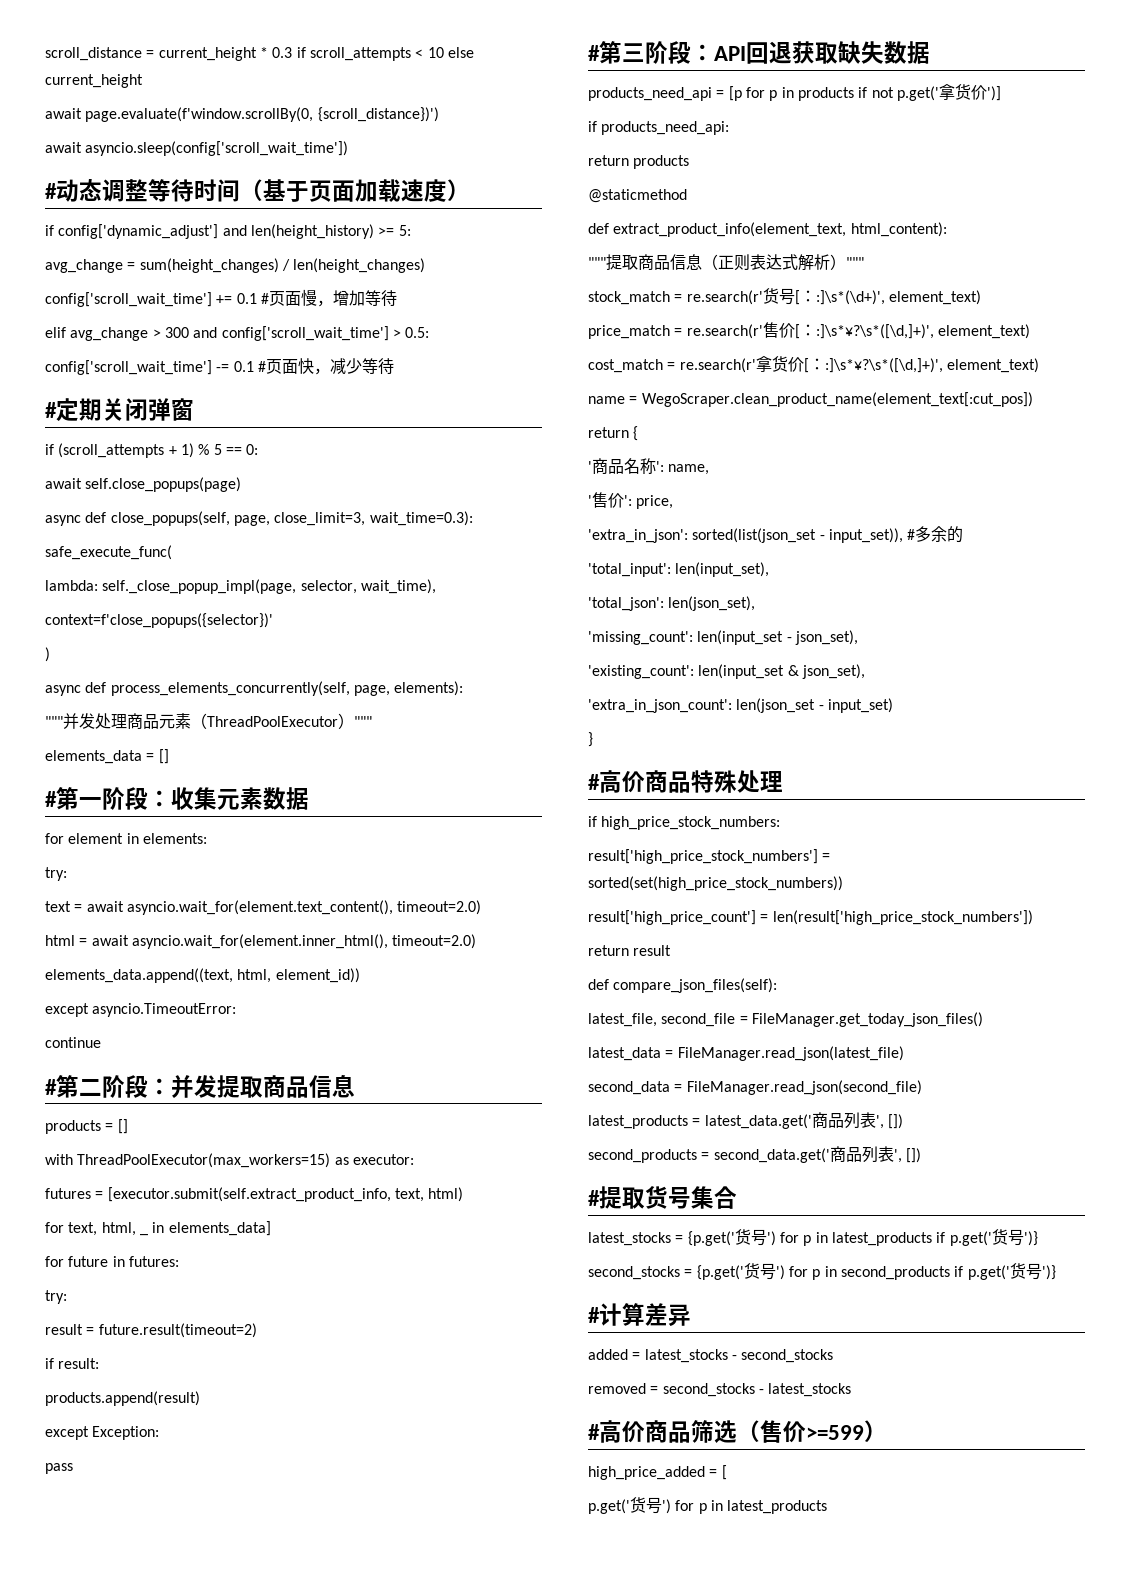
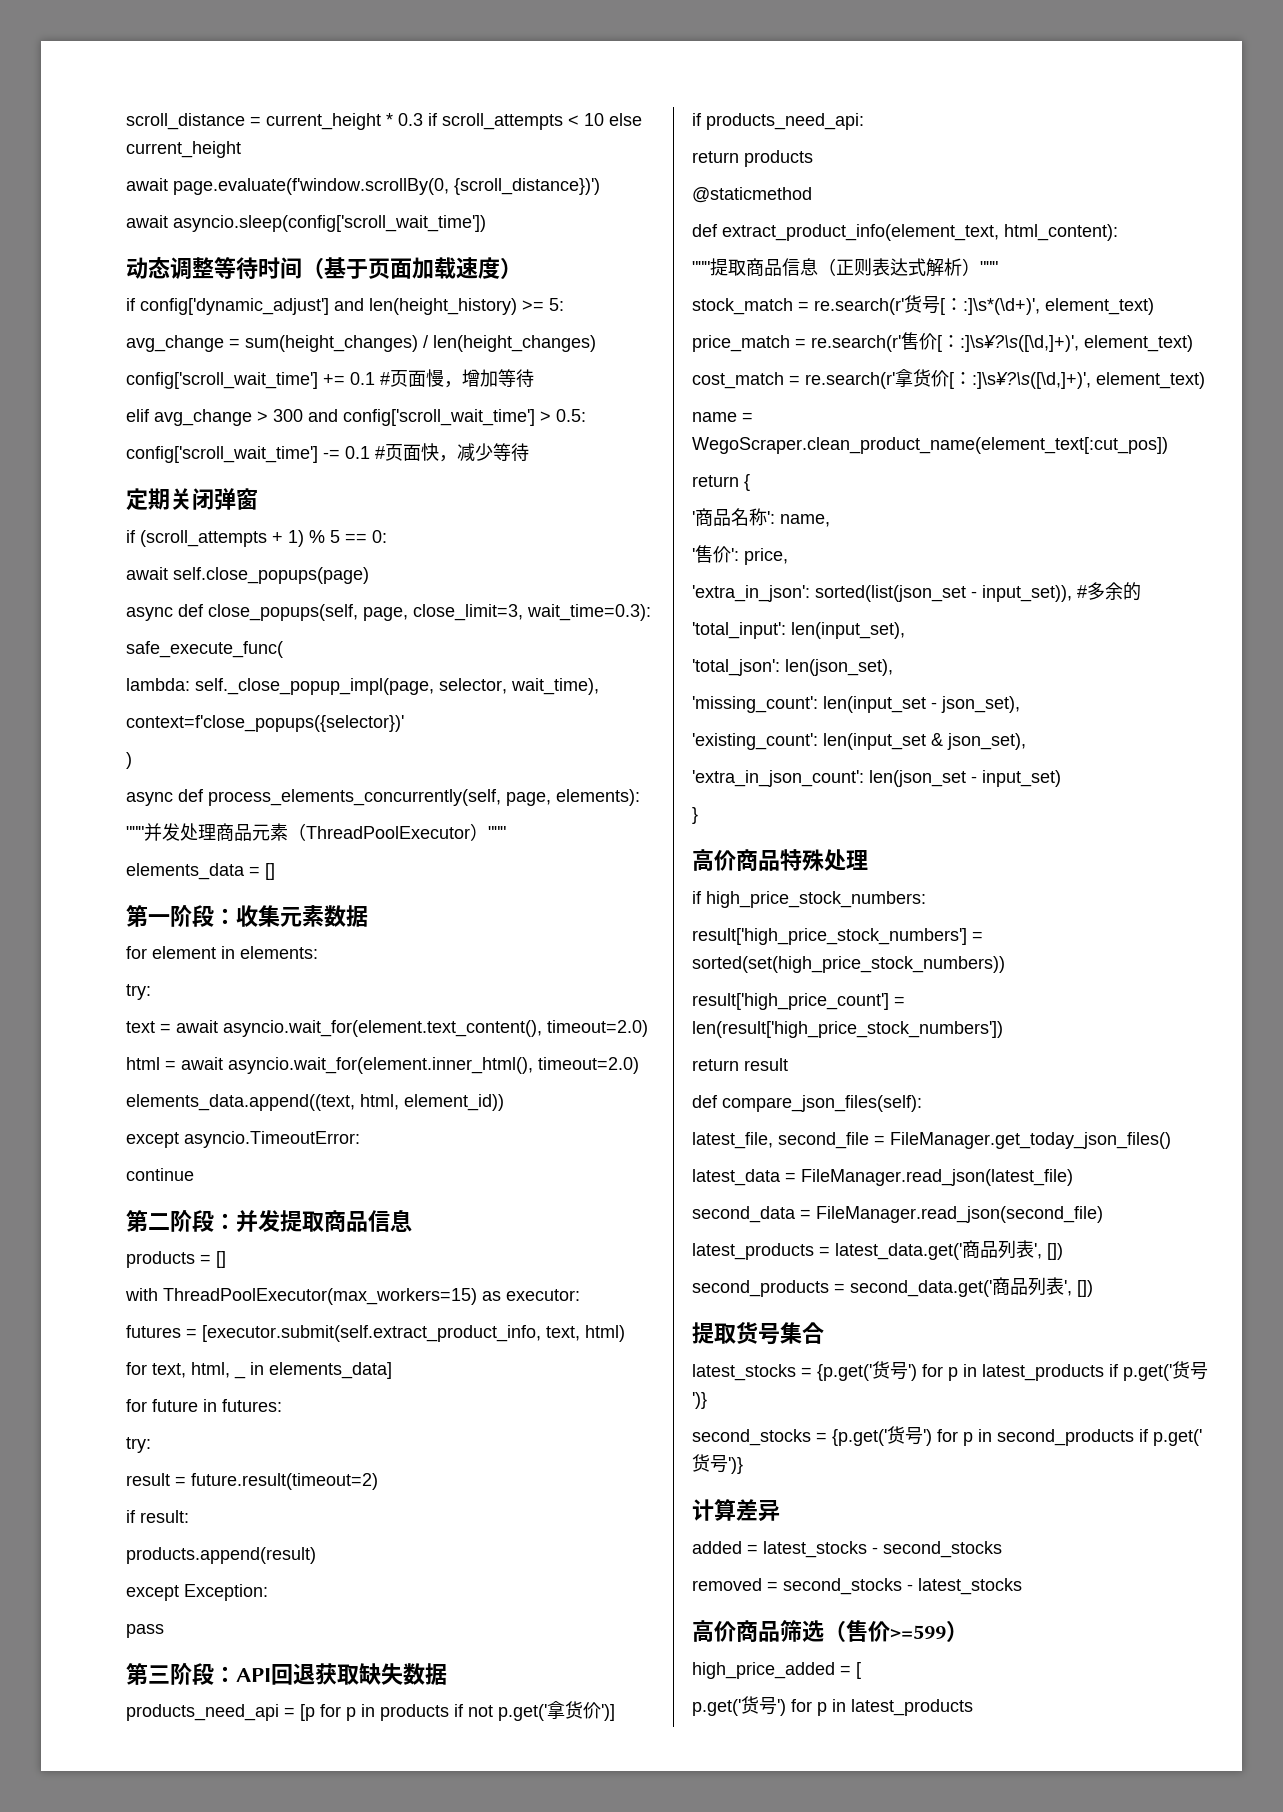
- #动态调整等待时间（基于页面加载速度）
+ 动态调整等待时间（基于页面加载速度）
- #定期关闭弹窗
+ 定期关闭弹窗
- #第一阶段：收集元素数据
+ 第一阶段：收集元素数据
- #第二阶段：并发提取商品信息
+ 第二阶段：并发提取商品信息
- #第三阶段：API回退获取缺失数据
+ 第三阶段：API回退获取缺失数据
- price_match = re.search(r'售价[：:]\s*¥?\s*([\d,]+)', element_text)
+ price_match = re.search(r'售价[：:]\s¥?\s([\d,]+)', element_text)
- cost_match = re.search(r'拿货价[：:]\s*¥?\s*([\d,]+)', element_text)
+ cost_match = re.search(r'拿货价[：:]\s¥?\s([\d,]+)', element_text)
- #高价商品特殊处理
+ 高价商品特殊处理
- #提取货号集合
+ 提取货号集合
- #计算差异
+ 计算差异
- #高价商品筛选（售价>=599）
+ 高价商品筛选（售价>=599）

